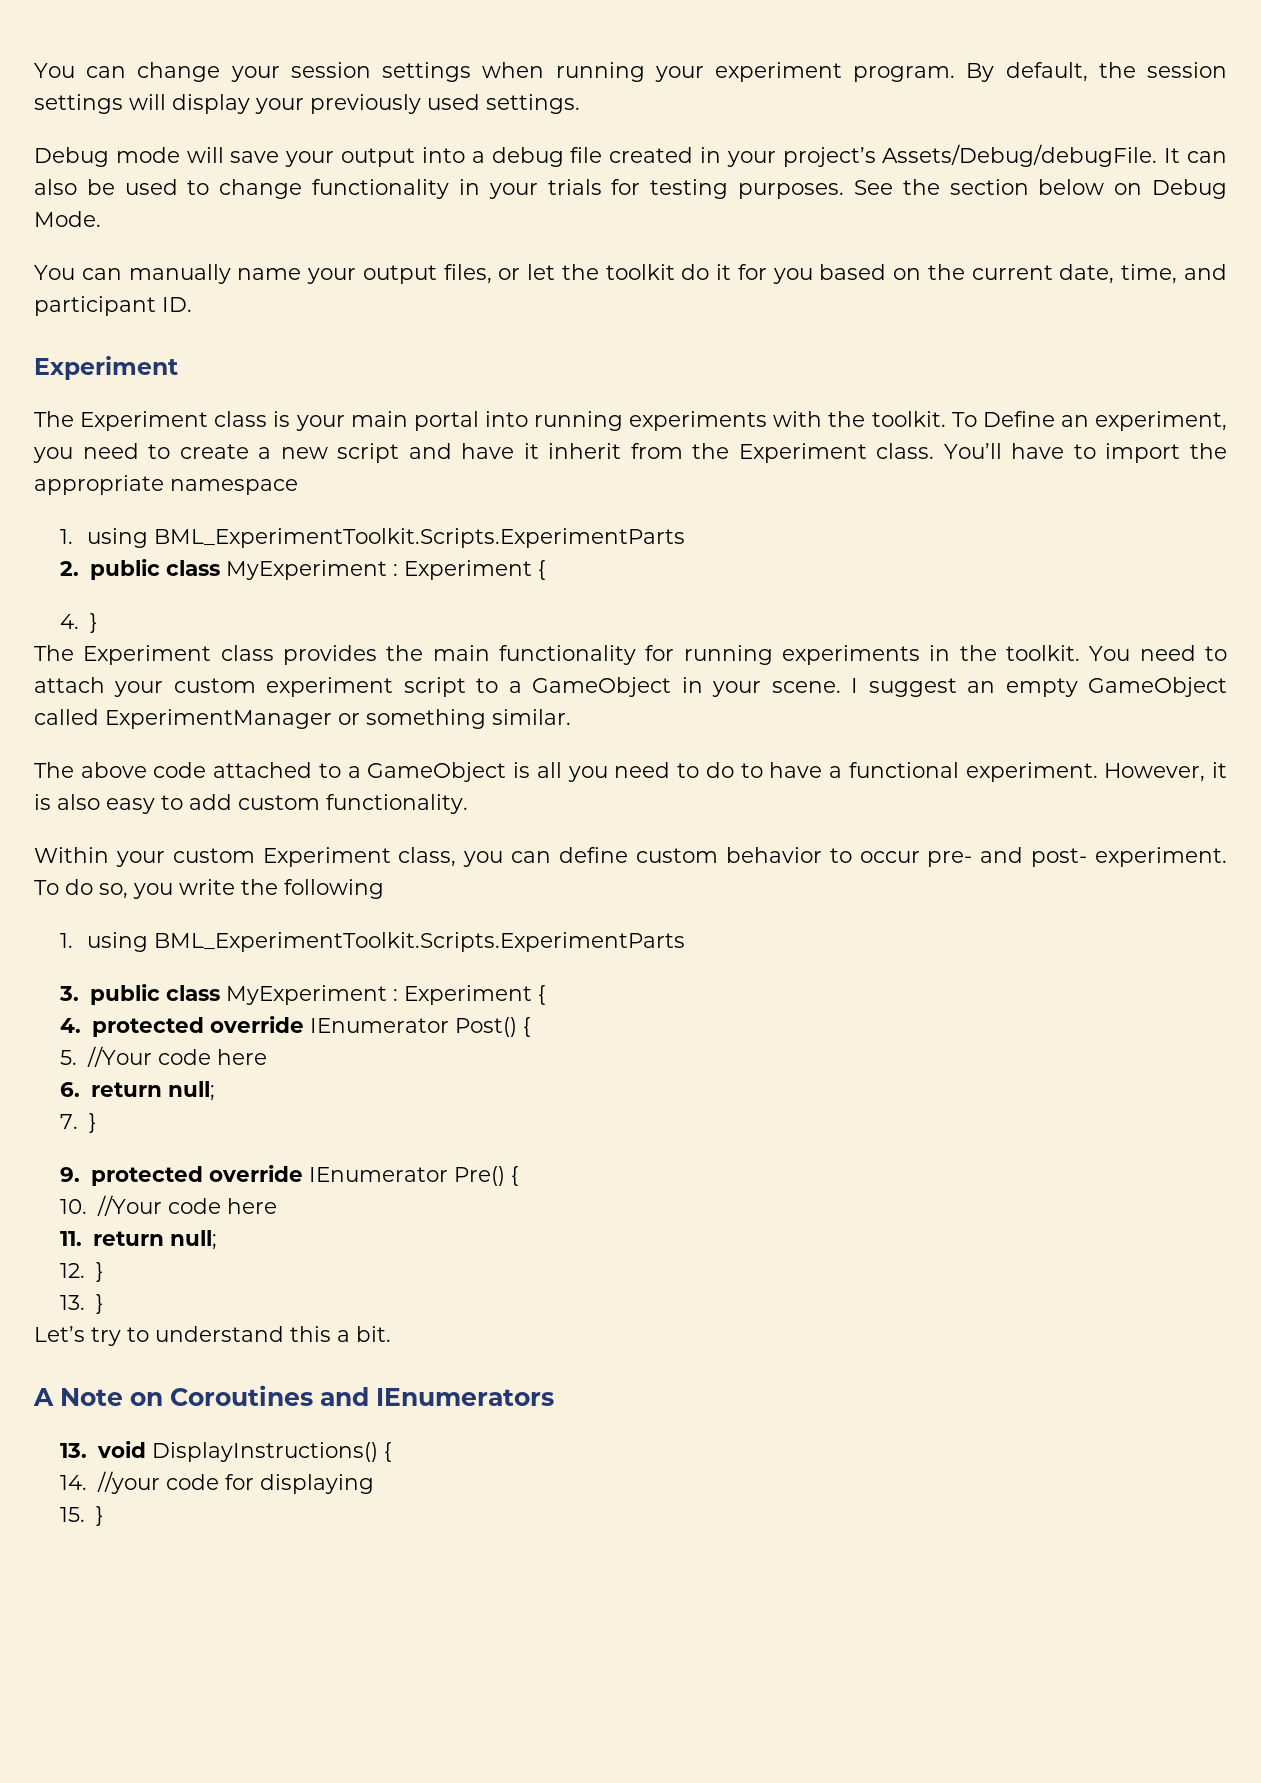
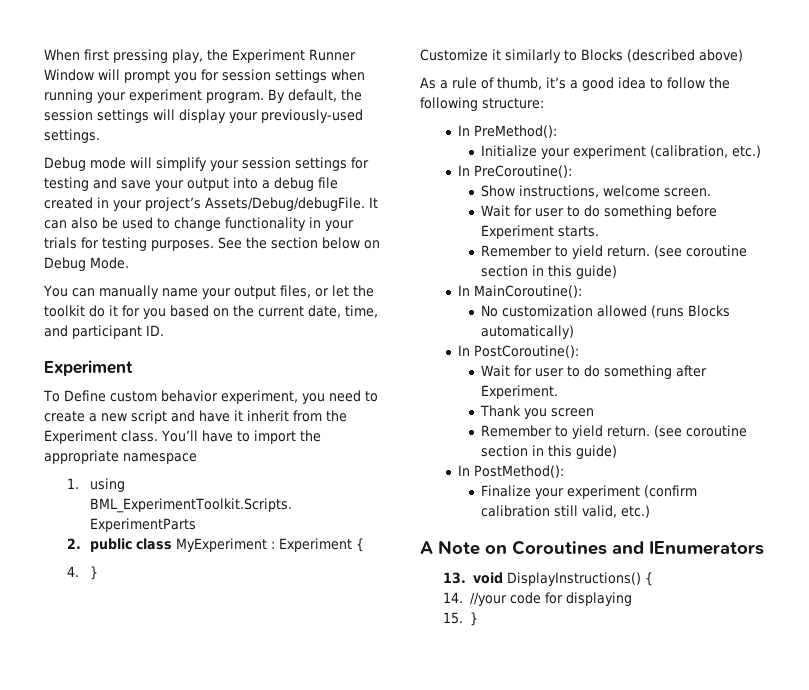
- You can change your session settings when running your experiment program.
+ When first pressing play, the Experiment Runner Window will prompt you for session settings when running your experiment program.
- By default, the session settings will display your previously used settings.
+ By default, the session settings will display your previously-used settings.
- Debug mode will save your output into a debug file created in your project’s Assets/Debug/debugFile.
+ Debug mode will simplify your session settings for testing and save your output into a debug file created in your project’s Assets/Debug/debugFile.
- The Experiment class is your main portal into running experiments with the toolkit. To Define an experiment, you need to create a new script and have it inherit from the Experiment class.
+ To Define custom behavior experiment, you need to create a new script and have it inherit from the Experiment class.
- The Experiment class provides the main functionality for running experiments in the toolkit. You need to attach your custom experiment script to a GameObject in your scene. I suggest an empty GameObject called ExperimentManager or something similar.
- The above code attached to a GameObject is all you need to do to have a functional experiment. However, it is also easy to add custom functionality.
- Within your custom Experiment class, you can define custom behavior to occur pre- and post- experiment. To do so, you write the following
- 1. using BML_ExperimentToolkit.Scripts.ExperimentParts
- 3. public class MyExperiment : Experiment {
- 4. protected override IEnumerator Post() {
- 5. //Your code here
- 6. return null;
- 7. }
- 9. protected override IEnumerator Pre() {
- 10. //Your code here
- 11. return null;
- 12. }
- 13. }
- Let’s try to understand this a bit.
+ Customize it similarly to Blocks (described above)
+ As a rule of thumb, it’s a good idea to follow the following structure:
+ In PreMethod():
+ Initialize your experiment (calibration, etc.)
+ In PreCoroutine():
+ Show instructions, welcome screen.
+ Wait for user to do something before Experiment starts.
+ Remember to yield return. (see coroutine section in this guide)
+ In MainCoroutine():
+ No customization allowed (runs Blocks automatically)
+ In PostCoroutine():
+ Wait for user to do something after Experiment.
+ Thank you screen
+ Remember to yield return. (see coroutine section in this guide)
+ In PostMethod():
+ Finalize your experiment (confirm calibration still valid, etc.)

